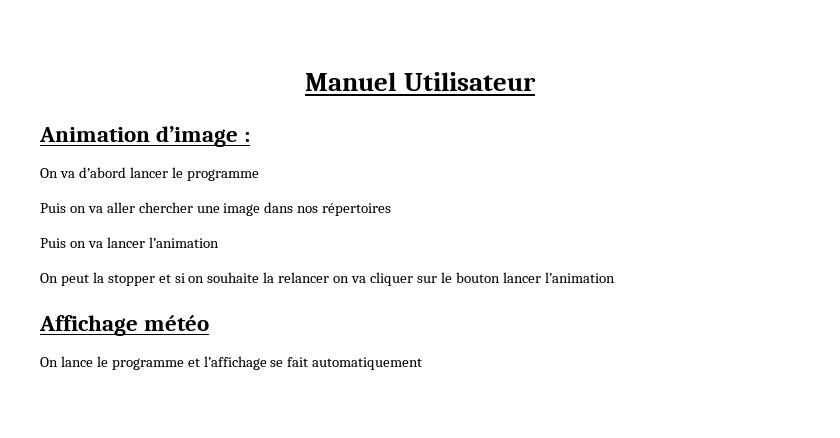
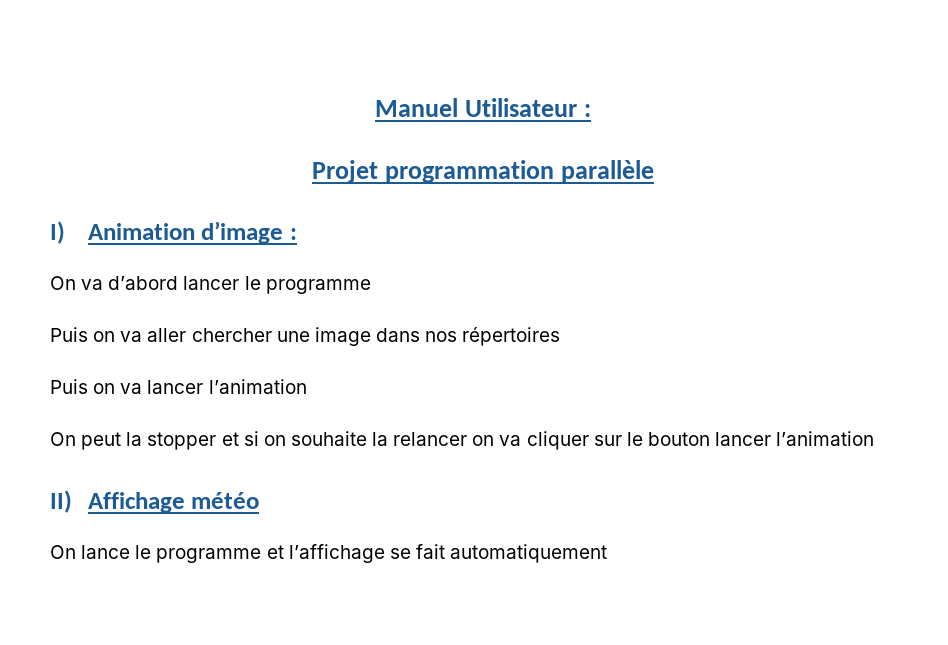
- Manuel Utilisateur
- Animation d’image :
+ Manuel Utilisateur :
+ Projet programmation parallèle
+ I) Animation d’image :
- Affichage météo
+ II) Affichage météo

